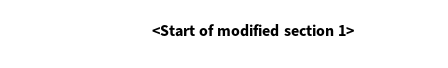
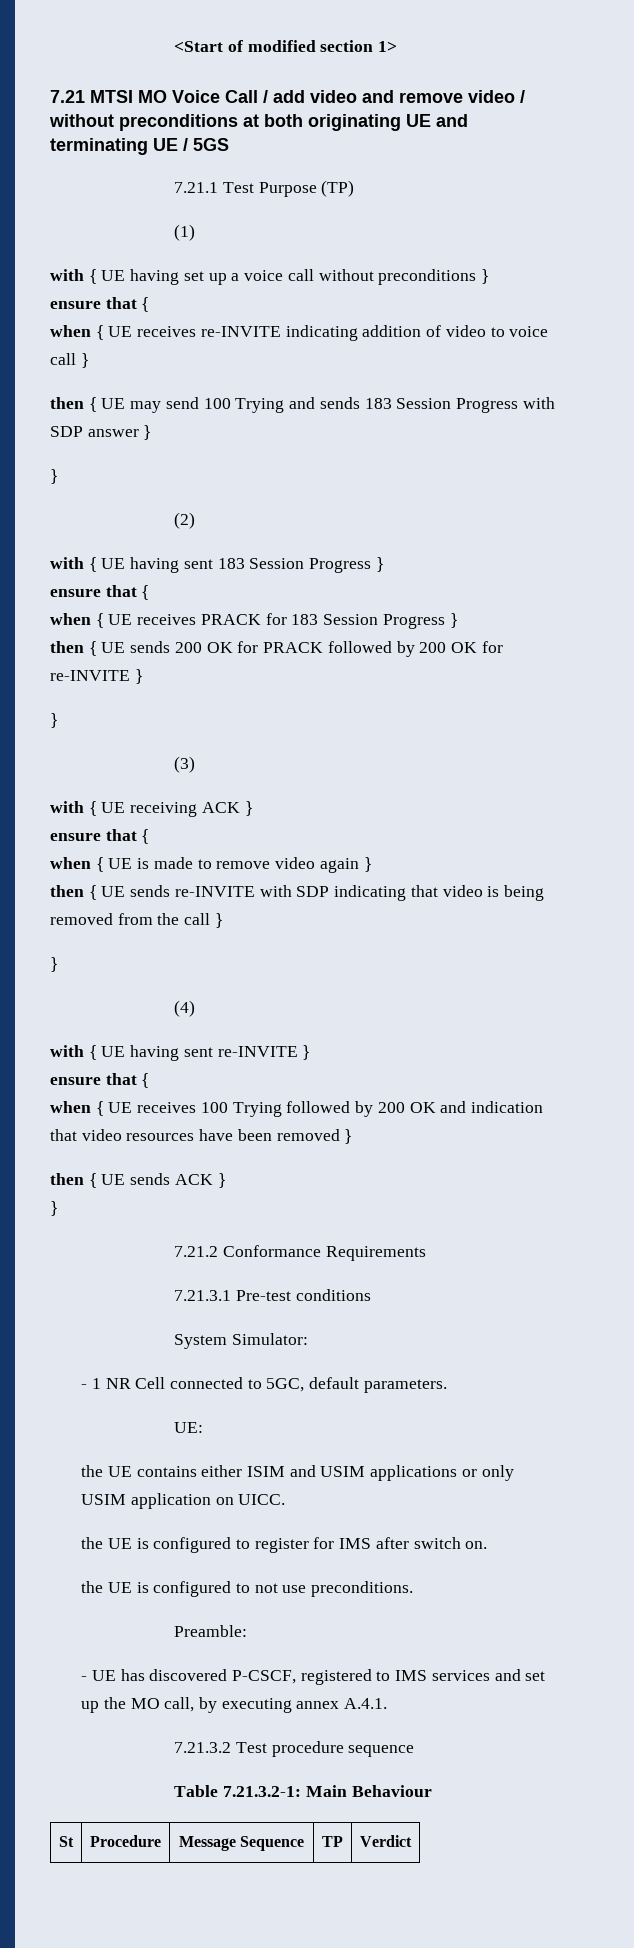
+ 7.21 MTSI MO Voice Call / add video and remove video / without preconditions at both originating UE and terminating UE / 5GS
+ 7.21.1 Test Purpose (TP)
+ (1)
+ with { UE having set up a voice call without preconditions }
+ ensure that {
+ when { UE receives re-INVITE indicating addition of video to voice call }
+ then { UE may send 100 Trying and sends 183 Session Progress with SDP answer }
+ }
+ (2)
+ with { UE having sent 183 Session Progress }
+ ensure that {
+ when { UE receives PRACK for 183 Session Progress }
+ then { UE sends 200 OK for PRACK followed by 200 OK for re-INVITE }
+ }
+ (3)
+ with { UE receiving ACK }
+ ensure that {
+ when { UE is made to remove video again }
+ then { UE sends re-INVITE with SDP indicating that video is being removed from the call }
+ }
+ (4)
+ with { UE having sent re-INVITE }
+ ensure that {
+ when { UE receives 100 Trying followed by 200 OK and indication that video resources have been removed }
+ then { UE sends ACK }
+ }
+ 7.21.2 Conformance Requirements
+ 7.21.3.1 Pre-test conditions
+ System Simulator:
+ - 1 NR Cell connected to 5GC, default parameters.
+ UE:
+ the UE contains either ISIM and USIM applications or only USIM application on UICC.
+ the UE is configured to register for IMS after switch on.
+ the UE is configured to not use preconditions.
+ Preamble:
+ - UE has discovered P-CSCF, registered to IMS services and set up the MO call, by executing annex A.4.1.
+ 7.21.3.2 Test procedure sequence
+ Table 7.21.3.2-1: Main Behaviour
+ St | Procedure | Message Sequence | TP | Verdict

